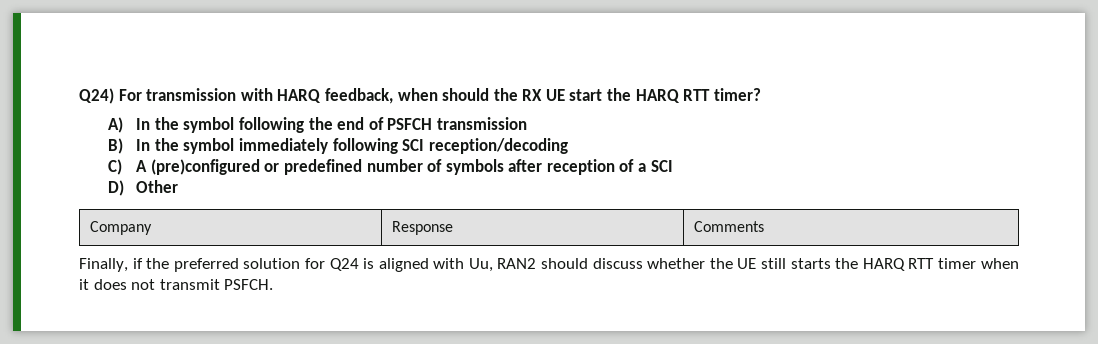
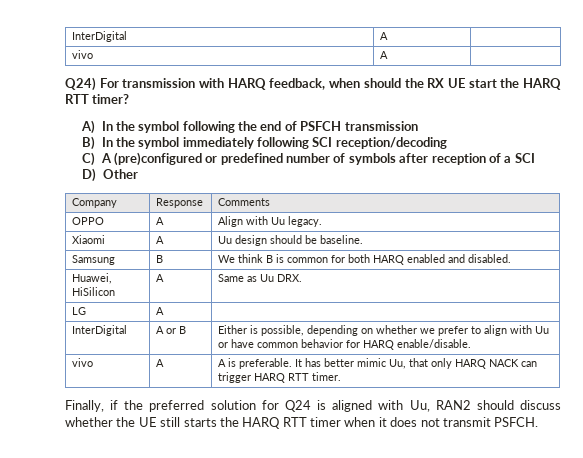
+ InterDigital | A |
+ vivo | A |
+ OPPO | A | Align with Uu legacy.
+ Xiaomi | A | Uu design should be baseline.
+ Samsung | B | We think B is common for both HARQ enabled and disabled.
+ Huawei, HiSilicon | A | Same as Uu DRX.
+ LG | A |
+ InterDigital | A or B | Either is possible, depending on whether we prefer to align with Uu or have common behavior for HARQ enable/disable.
+ vivo | A | A is preferable. It has better mimic Uu, that only HARQ NACK can trigger HARQ RTT timer.

